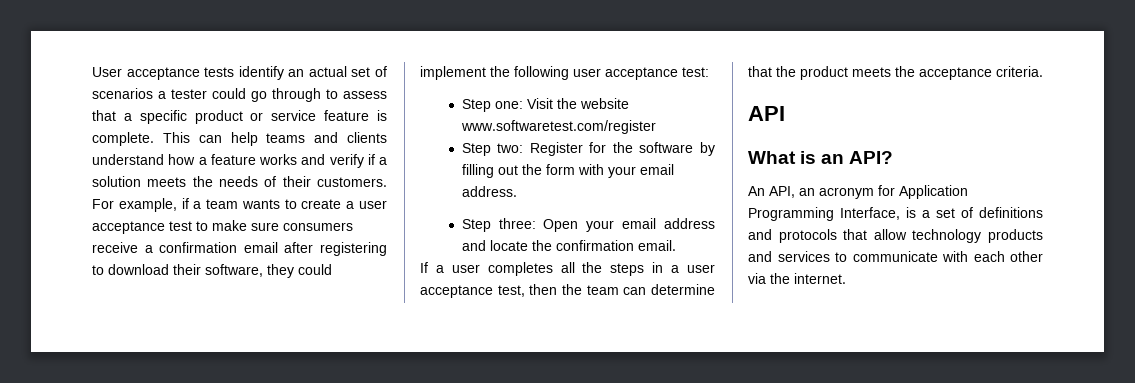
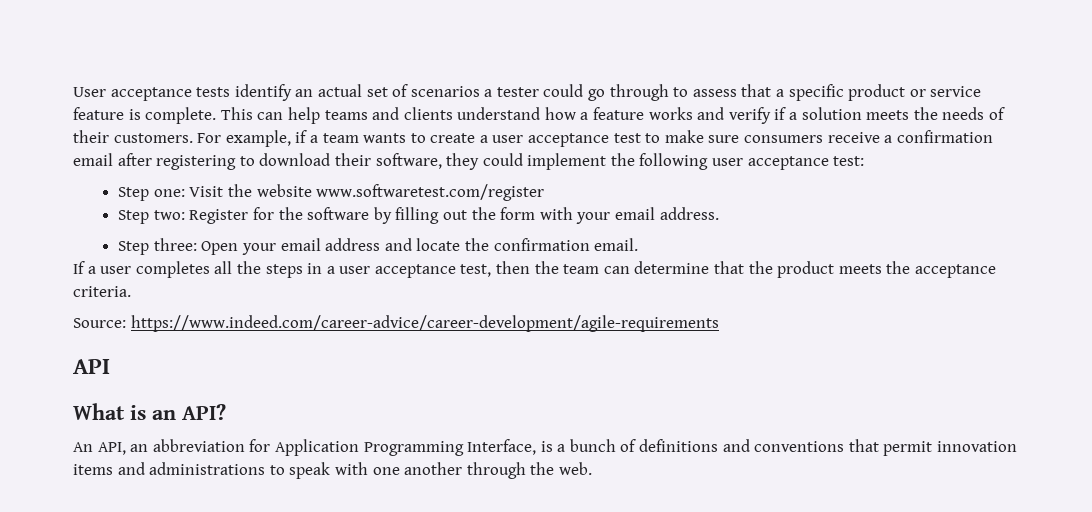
+ Source: https://www.indeed.com/career-advice/career-development/agile-requirements
- An API, an acronym for Application Programming Interface, is a set of definitions and protocols that allow technology products and services to communicate with each other via the internet.
+ An API, an abbreviation for Application Programming Interface, is a bunch of definitions and conventions that permit innovation items and administrations to speak with one another through the web.

